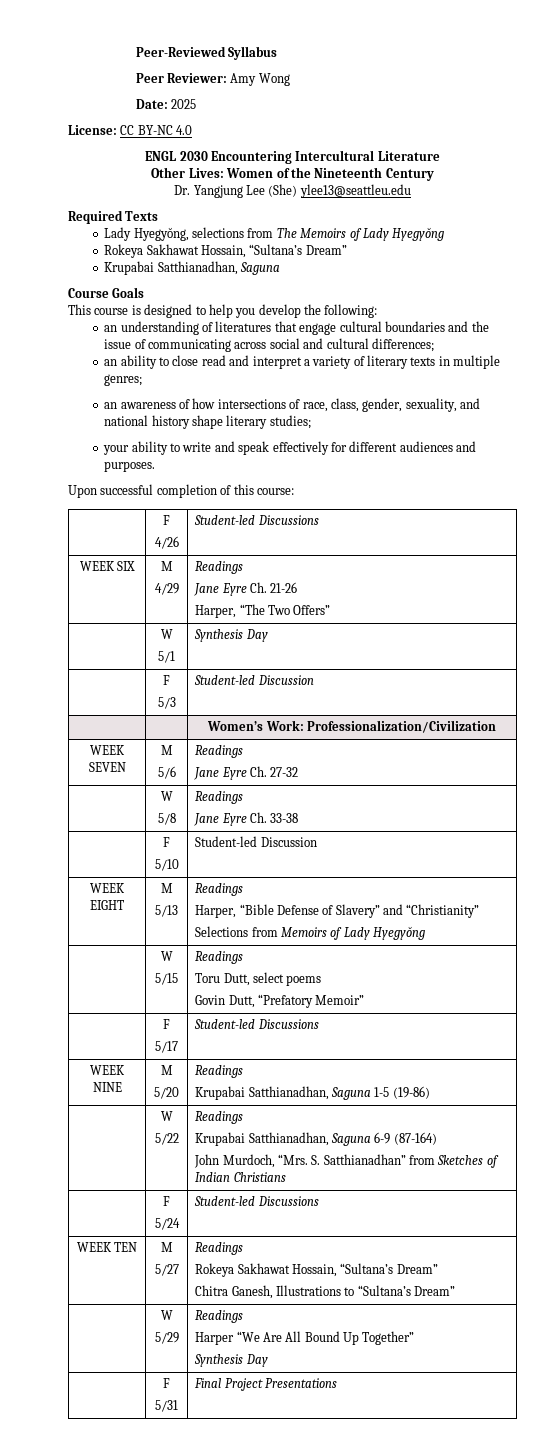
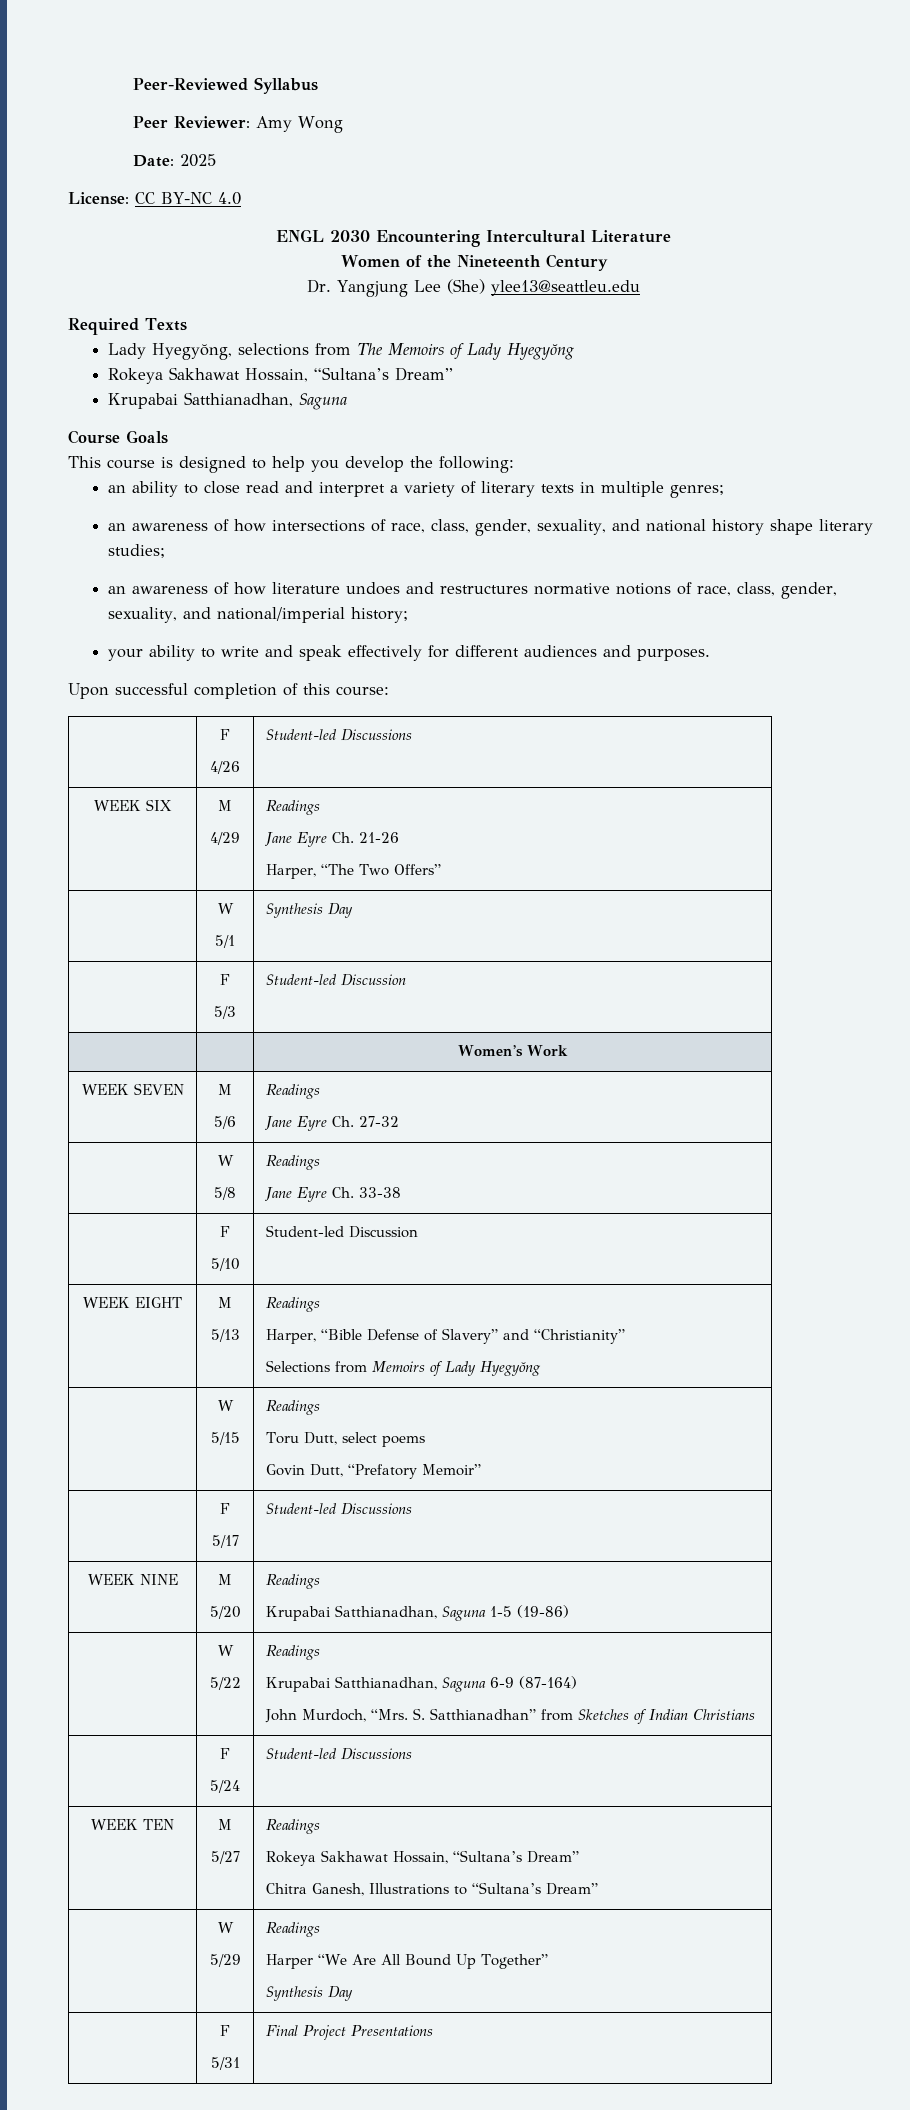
- Other Lives: Women of the Nineteenth Century
+ Women of the Nineteenth Century
- an understanding of literatures that engage cultural boundaries and the issue of communicating across social and cultural differences;
+ an awareness of how literature undoes and restructures normative notions of race, class, gender, sexuality, and national/imperial history;
- | | Women’s Work: Professionalization/Civilization
+ | | Women’s Work

